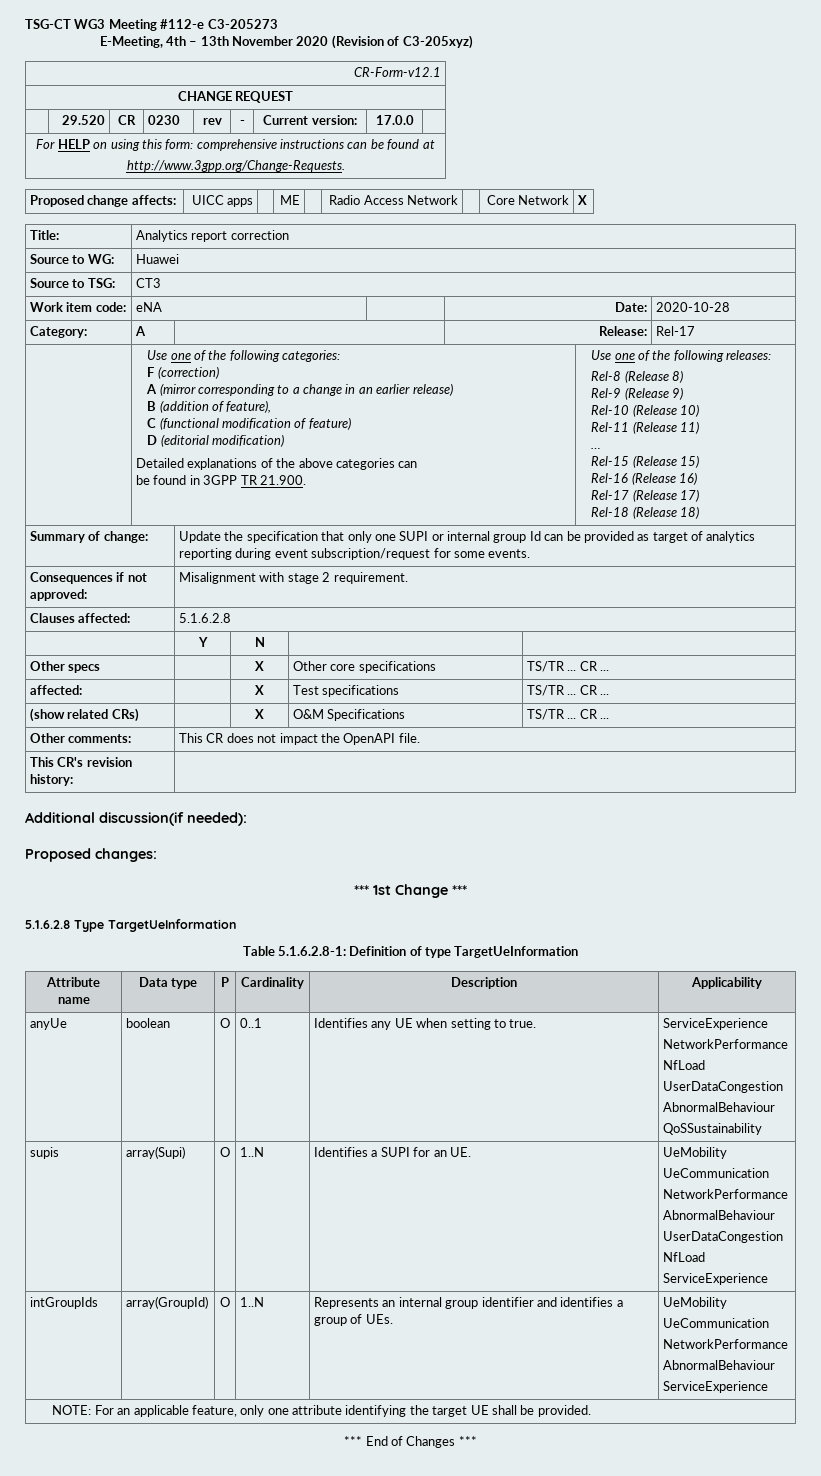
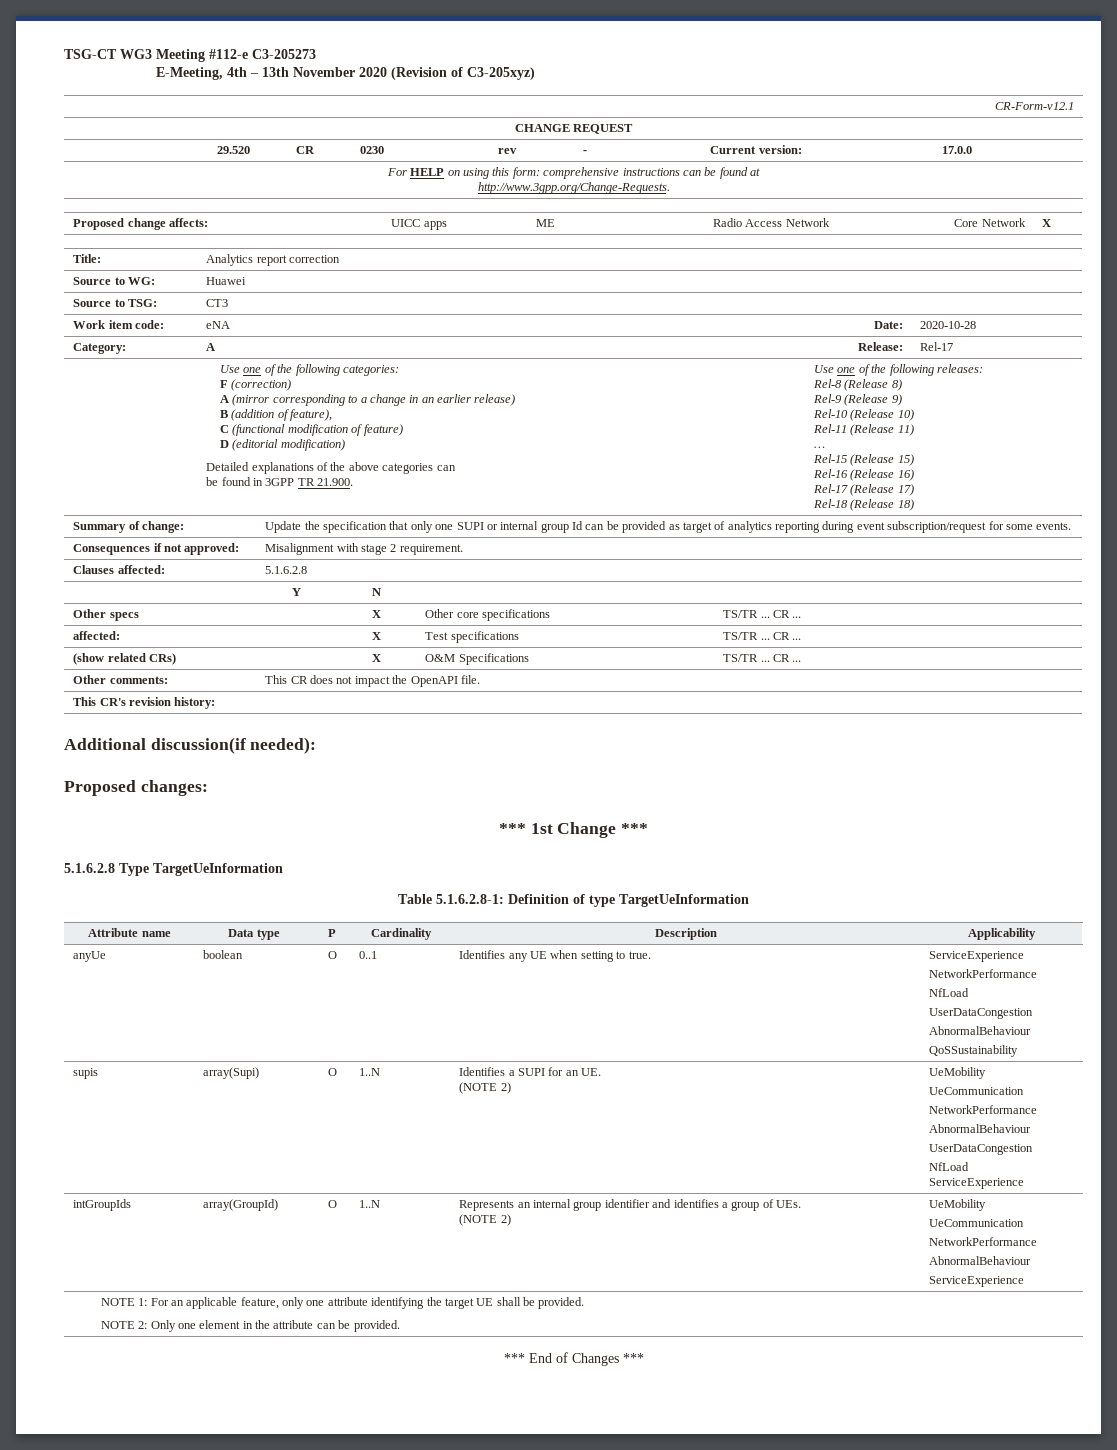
- supis | array(Supi) | O | 1..N | Identifies a SUPI for an UE. | UeMobility
+ supis | array(Supi) | O | 1..N | Identifies a SUPI for an UE.
+ (NOTE 2) | UeMobility
- intGroupIds | array(GroupId) | O | 1..N | Represents an internal group identifier and identifies a group of UEs. | UeMobility
+ intGroupIds | array(GroupId) | O | 1..N | Represents an internal group identifier and identifies a group of UEs.
+ (NOTE 2) | UeMobility
- NOTE: For an applicable feature, only one attribute identifying the target UE shall be provided.
+ NOTE 1: For an applicable feature, only one attribute identifying the target UE shall be provided.
+ NOTE 2: Only one element in the attribute can be provided.

